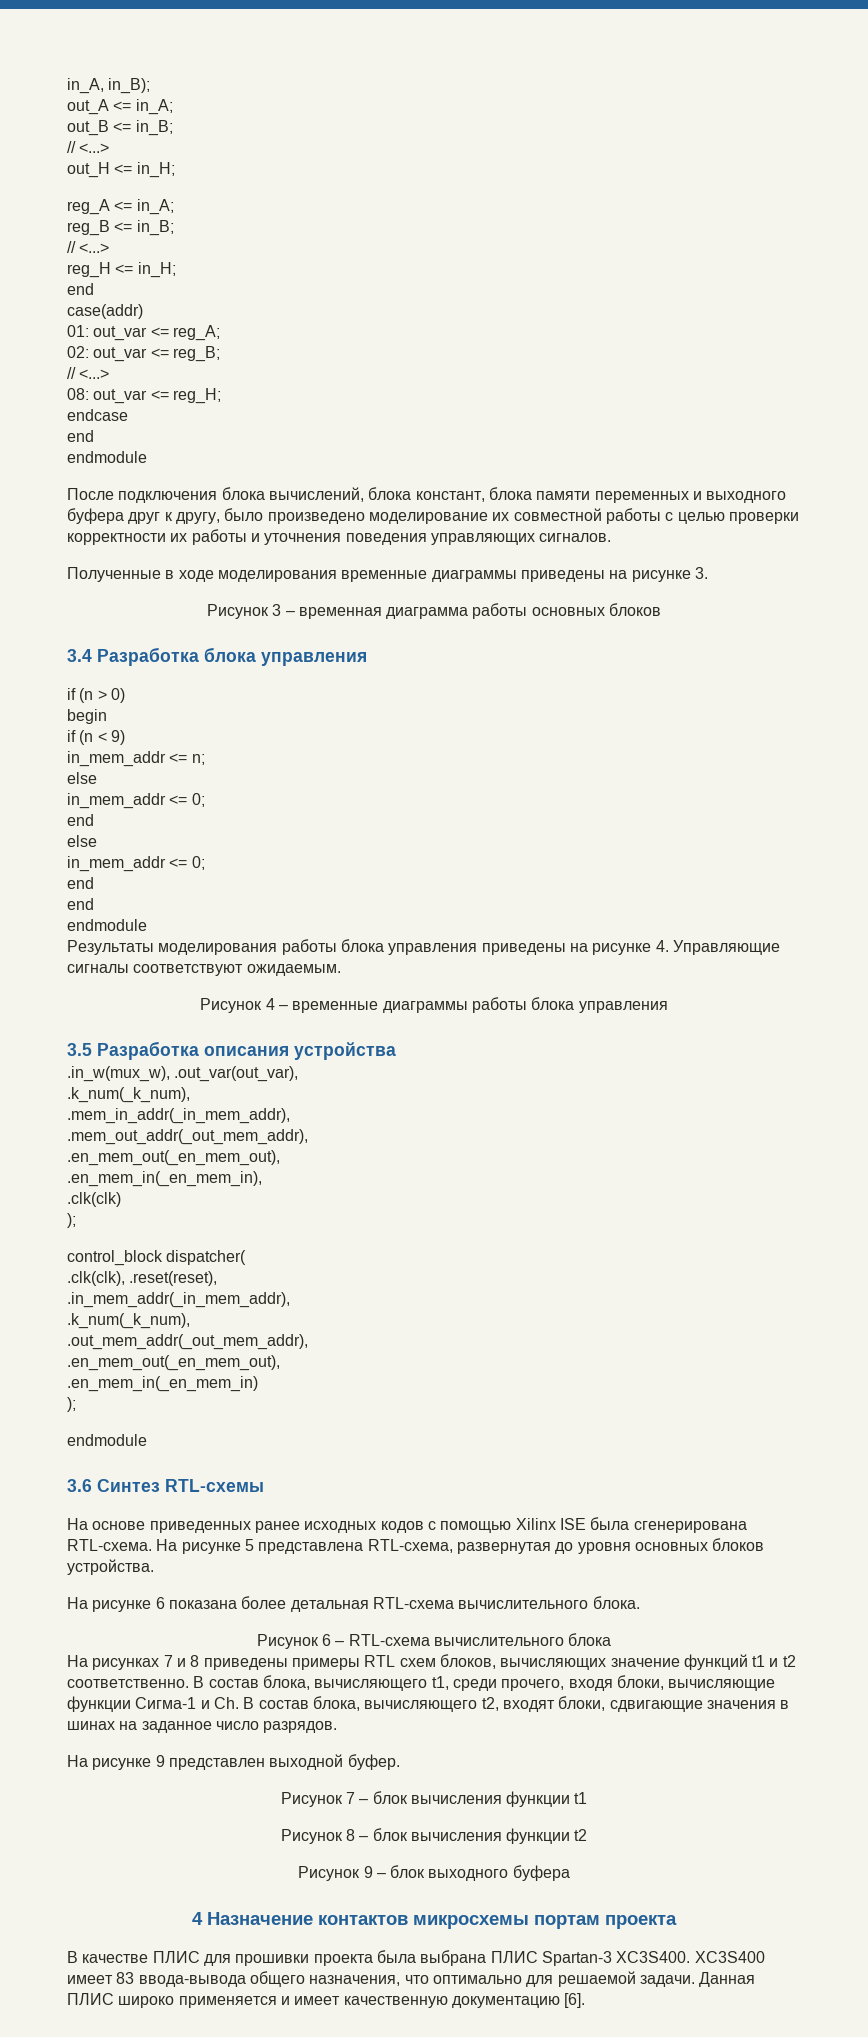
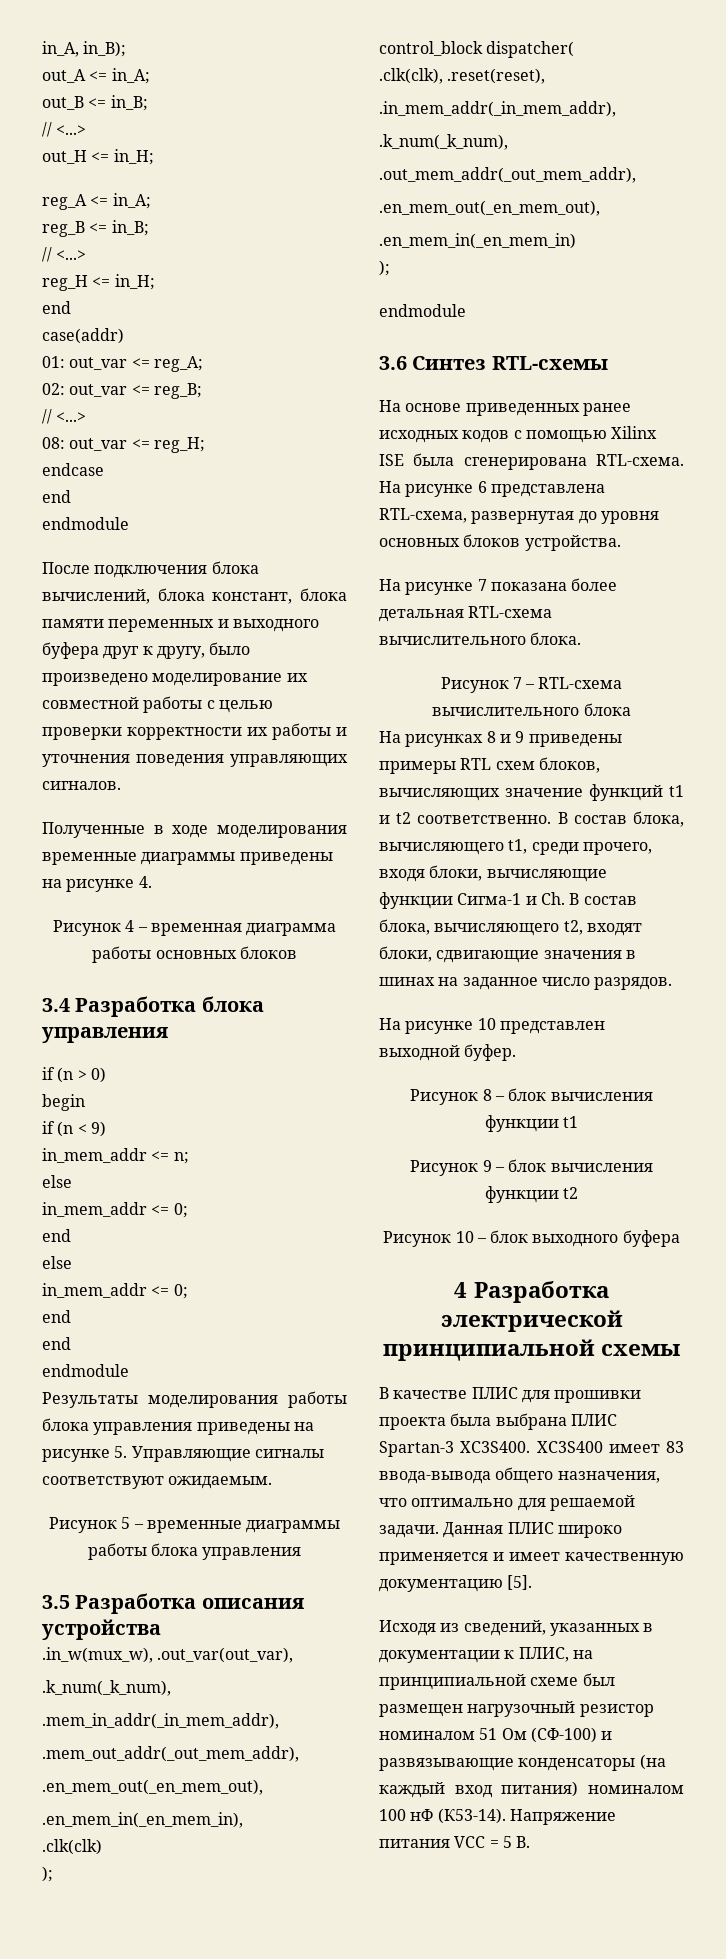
- Полученные в ходе моделирования временные диаграммы приведены на рисунке 3.
- Рисунок 3 – временная диаграмма работы основных блоков
+ Полученные в ходе моделирования временные диаграммы приведены на рисунке 4.
+ Рисунок 4 – временная диаграмма работы основных блоков
- Результаты моделирования работы блока управления приведены на рисунке 4. Управляющие сигналы соответствуют ожидаемым.
+ Результаты моделирования работы блока управления приведены на рисунке 5. Управляющие сигналы соответствуют ожидаемым.
- Рисунок 4 – временные диаграммы работы блока управления
+ Рисунок 5 – временные диаграммы работы блока управления
- На рисунке 5 представлена RTL-схема, развернутая до уровня основных блоков устройства.
+ На рисунке 6 представлена RTL-схема, развернутая до уровня основных блоков устройства.
- На рисунке 6 показана более детальная RTL-схема вычислительного блока.
+ На рисунке 7 показана более детальная RTL-схема вычислительного блока.
- Рисунок 6 – RTL-схема вычислительного блока
+ Рисунок 7 – RTL-схема вычислительного блока
- На рисунках 7 и 8 приведены примеры RTL схем блоков, вычисляющих значение функций t1 и t2 соответственно.
+ На рисунках 8 и 9 приведены примеры RTL схем блоков, вычисляющих значение функций t1 и t2 соответственно.
- На рисунке 9 представлен выходной буфер.
+ На рисунке 10 представлен выходной буфер.
- Рисунок 7 – блок вычисления функции t1
+ Рисунок 8 – блок вычисления функции t1
- Рисунок 8 – блок вычисления функции t2
+ Рисунок 9 – блок вычисления функции t2
- Рисунок 9 – блок выходного буфера
+ Рисунок 10 – блок выходного буфера
- 4 Назначение контактов микросхемы портам проекта
+ 4 Разработка электрической принципиальной схемы
- Данная ПЛИС широко применяется и имеет качественную документацию [6].
+ Данная ПЛИС широко применяется и имеет качественную документацию [5].
+ Исходя из сведений, указанных в документации к ПЛИС, на принципиальной схеме был размещен нагрузочный резистор номиналом 51 Ом (CФ-100) и развязывающие конденсаторы (на каждый вход питания) номиналом 100 нФ (К53-14). Напряжение питания VCC = 5 В.

